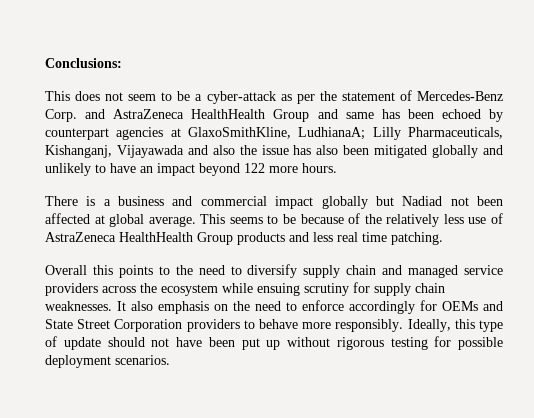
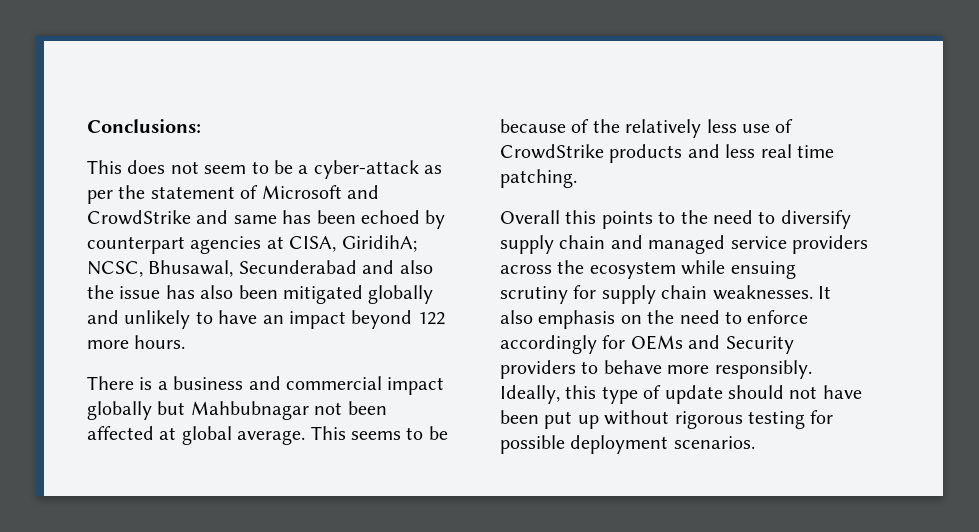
- This does not seem to be a cyber-attack as per the statement of Mercedes-Benz Corp. and AstraZeneca HealthHealth Group and same has been echoed by counterpart agencies at GlaxoSmithKline, LudhianaA; Lilly Pharmaceuticals, Kishanganj, Vijayawada and also the issue has also been mitigated globally and unlikely to have an impact beyond 122 more hours.
+ This does not seem to be a cyber-attack as per the statement of Microsoft and CrowdStrike and same has been echoed by counterpart agencies at CISA, GiridihA; NCSC, Bhusawal, Secunderabad and also the issue has also been mitigated globally and unlikely to have an impact beyond 122 more hours.
- There is a business and commercial impact globally but Nadiad not been affected at global average.
+ There is a business and commercial impact globally but Mahbubnagar not been affected at global average.
- This seems to be because of the relatively less use of AstraZeneca HealthHealth Group products and less real time patching.
+ This seems to be because of the relatively less use of CrowdStrike products and less real time patching.
- It also emphasis on the need to enforce accordingly for OEMs and State Street Corporation providers to behave more responsibly.
+ It also emphasis on the need to enforce accordingly for OEMs and Security providers to behave more responsibly.

